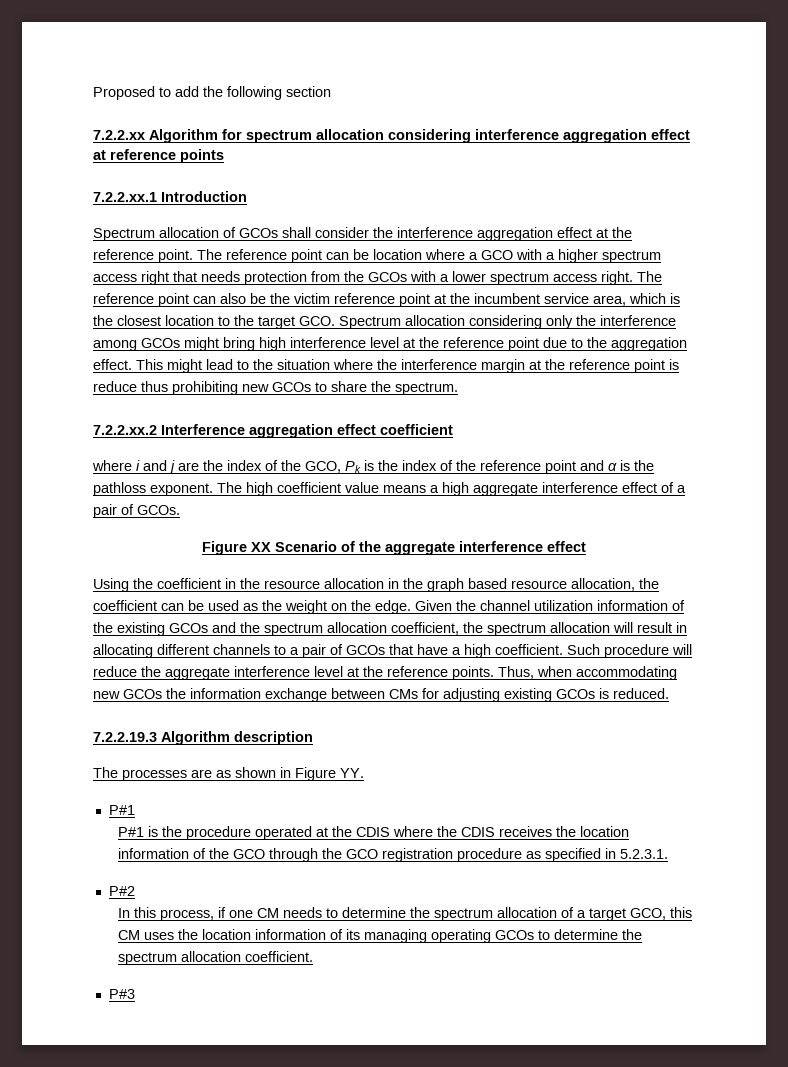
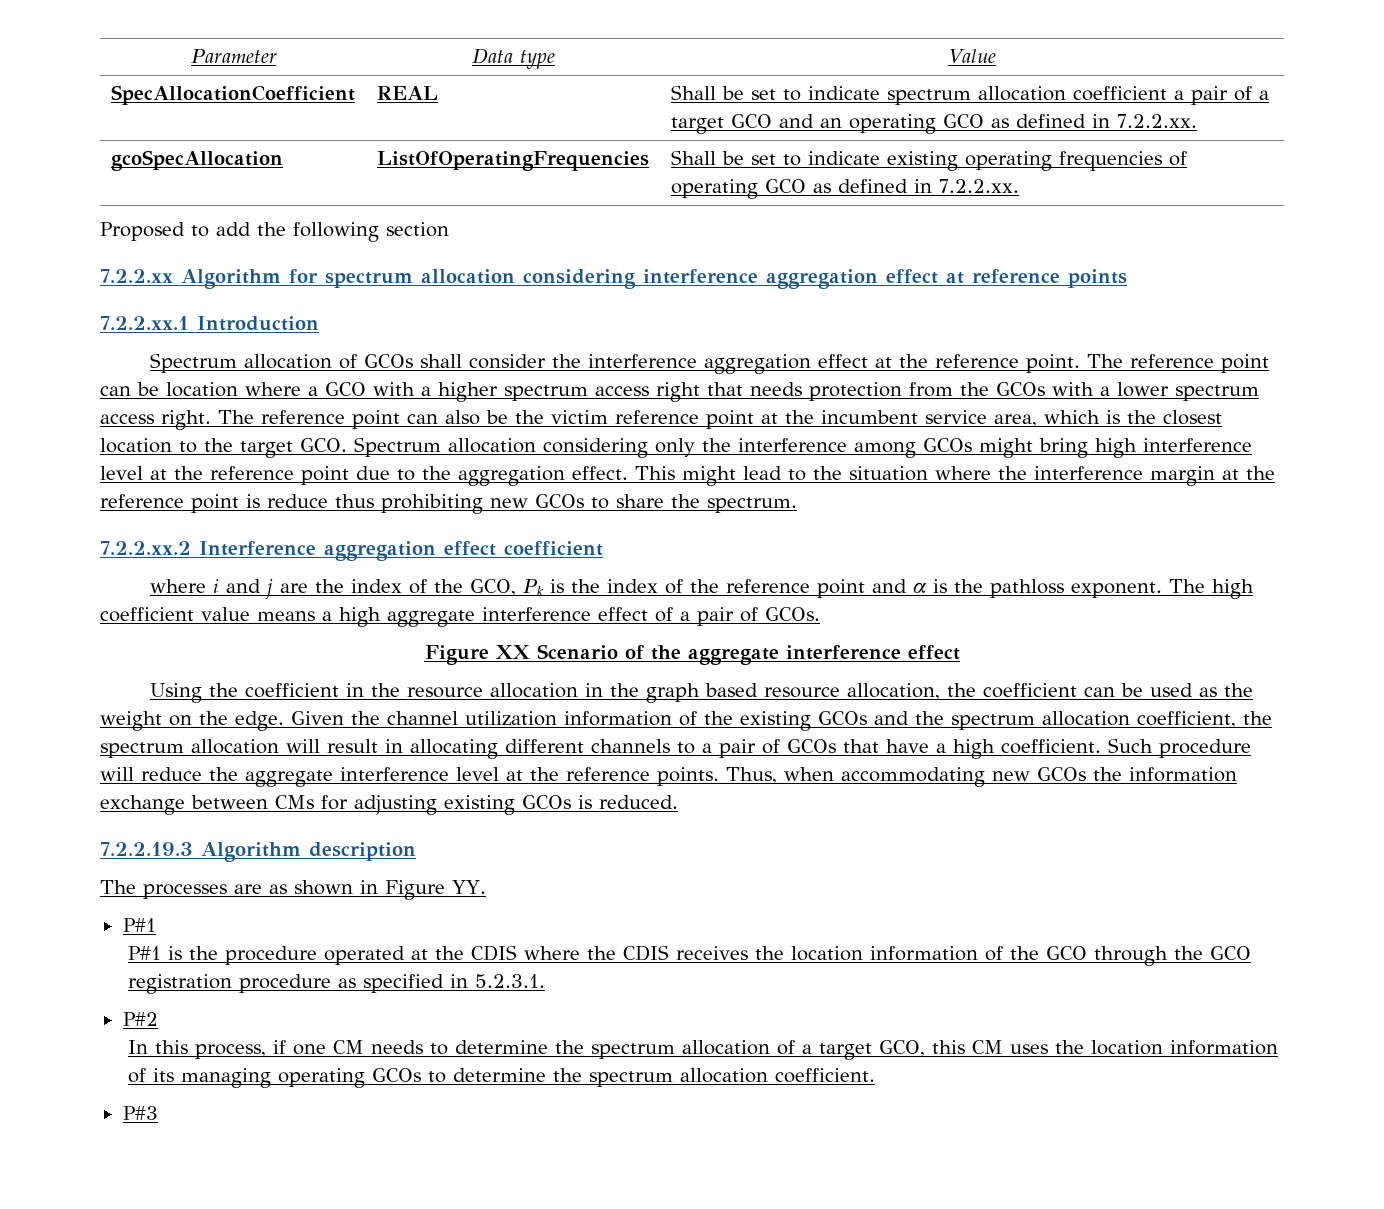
+ Parameter | Data type | Value
+ SpecAllocationCoefficient | REAL | Shall be set to indicate spectrum allocation coefficient a pair of a target GCO and an operating GCO as defined in 7.2.2.xx.
+ gcoSpecAllocation | ListOfOperatingFrequencies | Shall be set to indicate existing operating frequencies of operating GCO as defined in 7.2.2.xx.

